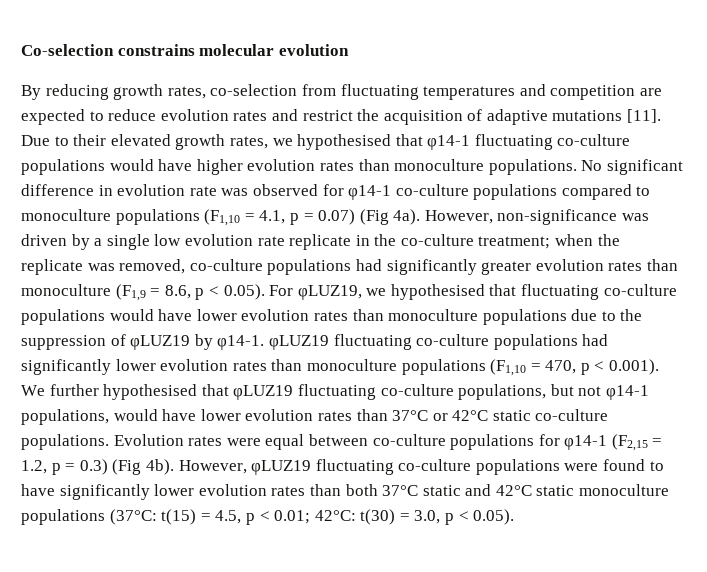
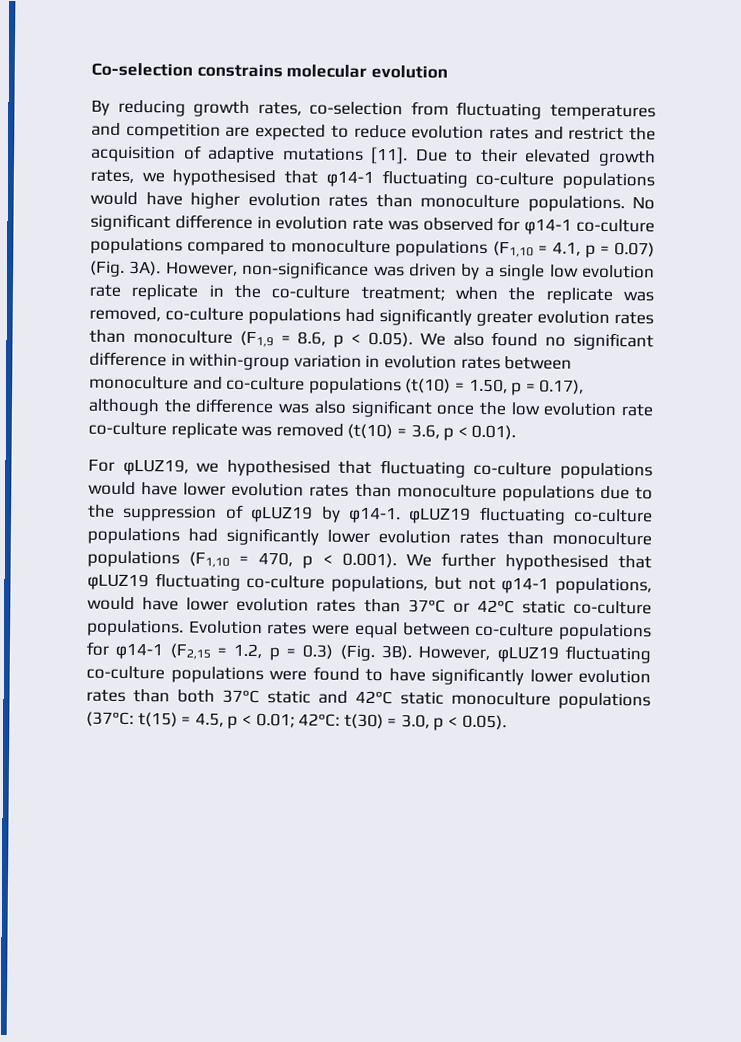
- No significant difference in evolution rate was observed for φ14-1 co-culture populations compared to monoculture populations (F1,10 = 4.1, p = 0.07) (Fig 4a).
+ No significant difference in evolution rate was observed for φ14-1 co-culture populations compared to monoculture populations (F1,10 = 4.1, p = 0.07) (Fig. 3A).
- when the replicate was removed, co-culture populations had significantly greater evolution rates than monoculture (F1,9 = 8.6, p < 0.05). For φLUZ19, we hypothesised that fluctuating co-culture populations would have lower evolution rates than monoculture populations due to the suppression of φLUZ19 by φ14-1. φLUZ19 fluctuating co-culture populations had significantly lower evolution rates than monoculture populations (F1,10 = 470, p < 0.001). We further hypothesised that φLUZ19 fluctuating co-culture populations, but not φ14-1 populations, would have lower evolution rates than 37°C or 42°C static co-culture populations.
+ when the replicate was removed, co-culture populations had significantly greater evolution rates than monoculture (F1,9 = 8.6, p < 0.05). We also found no significant difference in within-group variation in evolution rates between monoculture and co-culture populations (t(10) = 1.50, p = 0.17), although the difference was also significant once the low evolution rate co-culture replicate was removed (t(10) = 3.6, p < 0.01).
+ For φLUZ19, we hypothesised that fluctuating co-culture populations would have lower evolution rates than monoculture populations due to the suppression of φLUZ19 by φ14-1. φLUZ19 fluctuating co-culture populations had significantly lower evolution rates than monoculture populations (F1,10 = 470, p < 0.001). We further hypothesised that φLUZ19 fluctuating co-culture populations, but not φ14-1 populations, would have lower evolution rates than 37°C or 42°C static co-culture populations.
- Evolution rates were equal between co-culture populations for φ14-1 (F2,15 = 1.2, p = 0.3) (Fig 4b).
+ Evolution rates were equal between co-culture populations for φ14-1 (F2,15 = 1.2, p = 0.3) (Fig. 3B).

